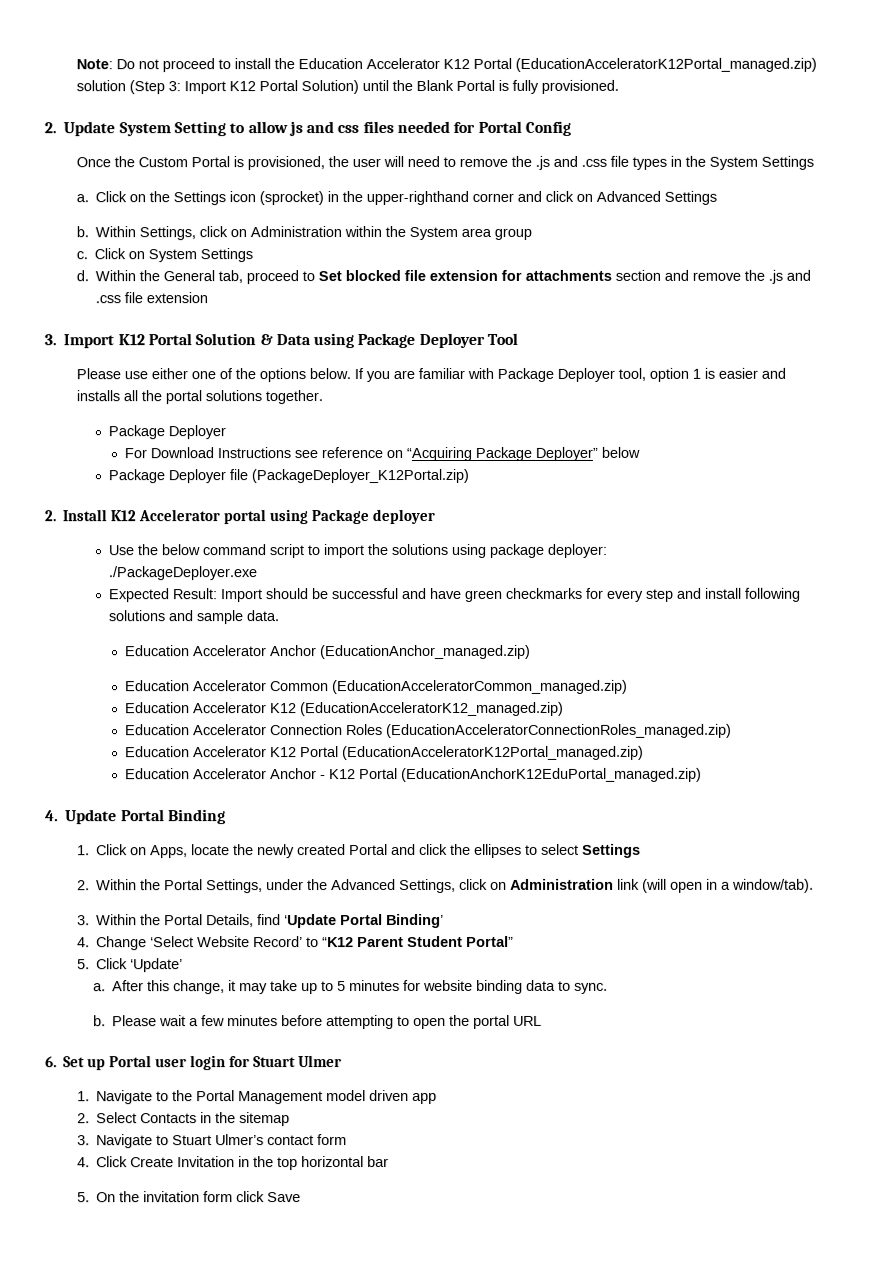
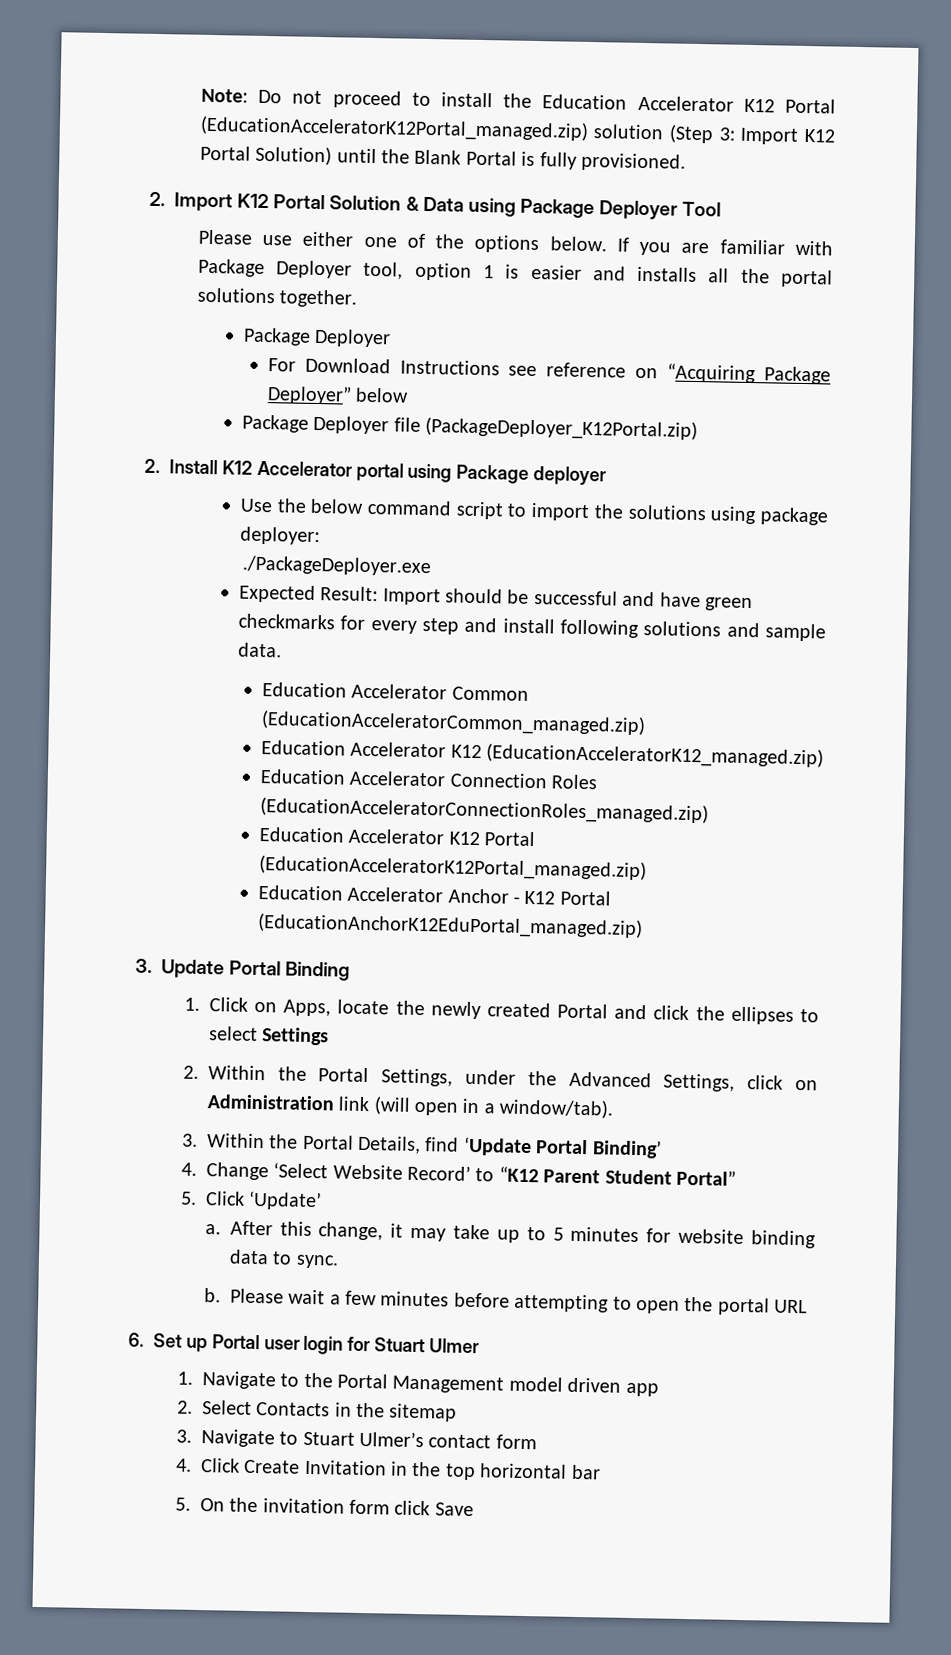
- 2. Update System Setting to allow js and css files needed for Portal Config
- Once the Custom Portal is provisioned, the user will need to remove the .js and .css file types in the System Settings
- a. Click on the Settings icon (sprocket) in the upper-righthand corner and click on Advanced Settings
- b. Within Settings, click on Administration within the System area group
- c. Click on System Settings
- d. Within the General tab, proceed to Set blocked file extension for attachments section and remove the .js and .css file extension
- 3. Import K12 Portal Solution & Data using Package Deployer Tool
+ 2. Import K12 Portal Solution & Data using Package Deployer Tool
- Education Accelerator Anchor (EducationAnchor_managed.zip)
- 4. Update Portal Binding
+ 3. Update Portal Binding

